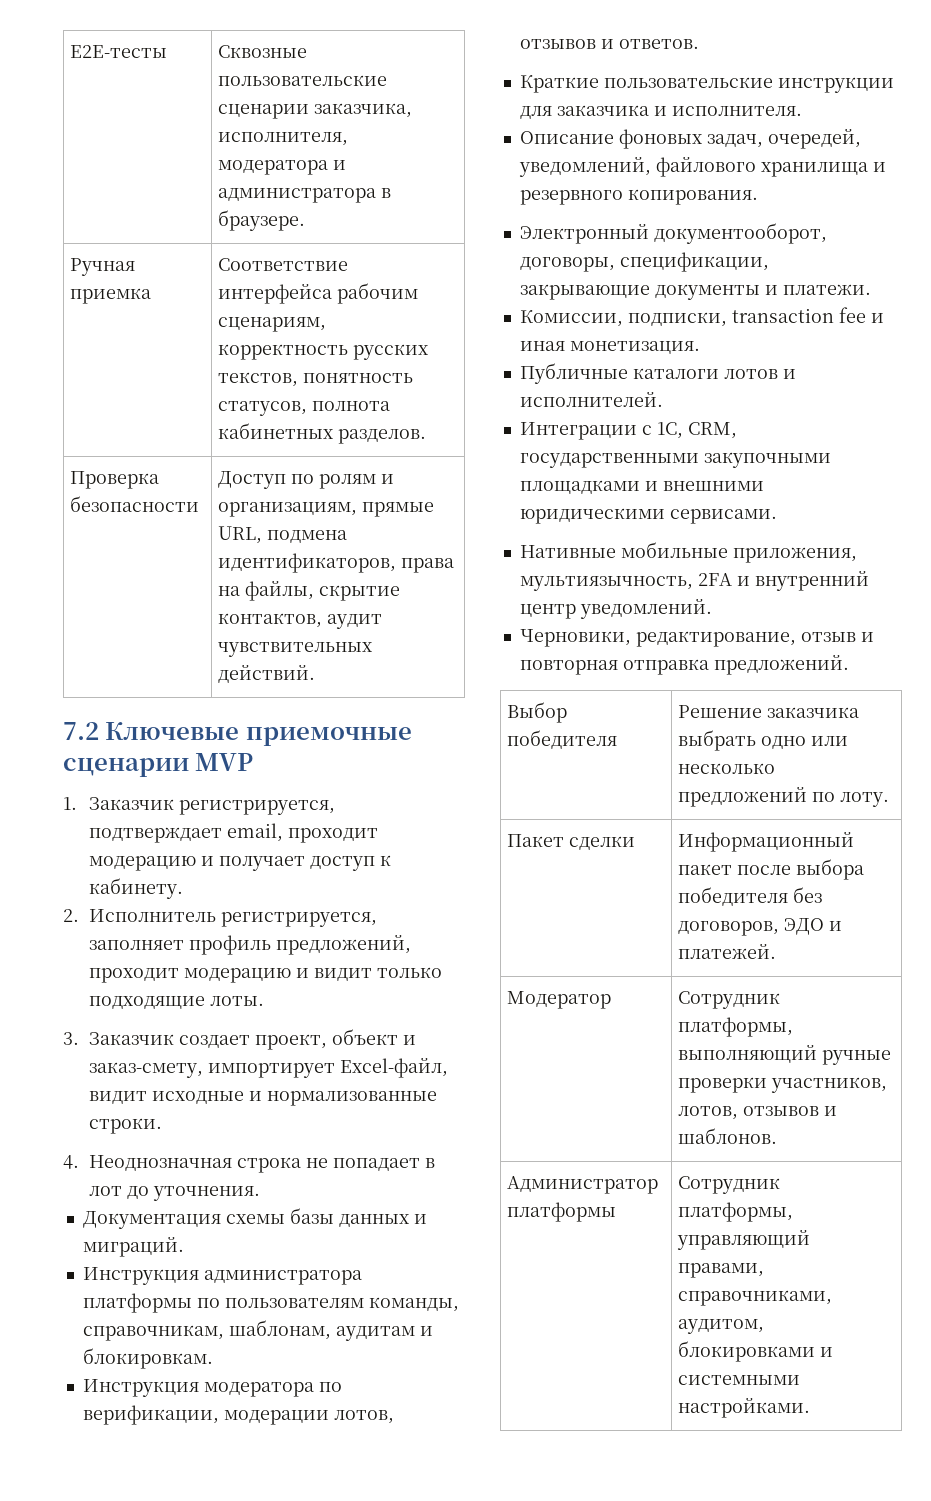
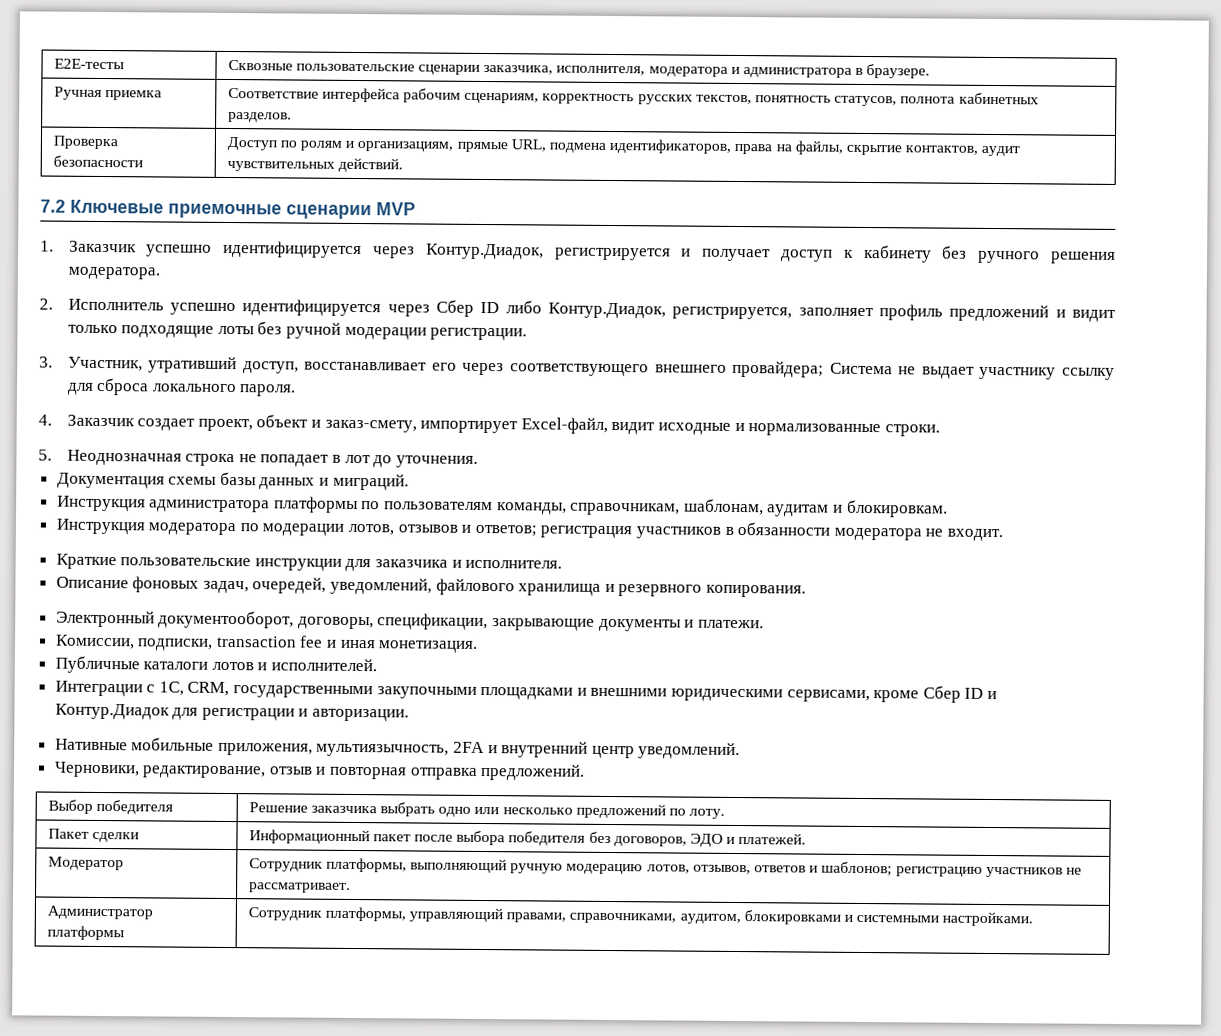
- 1. Заказчик регистрируется, подтверждает email, проходит модерацию и получает доступ к кабинету.
- 2. Исполнитель регистрируется, заполняет профиль предложений, проходит модерацию и видит только подходящие лоты.
- 3. Заказчик создает проект, объект и заказ-смету, импортирует Excel-файл, видит исходные и нормализованные строки.
+ 1. Заказчик успешно идентифицируется через Контур.Диадок, регистрируется и получает доступ к кабинету без ручного решения модератора.
+ 2. Исполнитель успешно идентифицируется через Сбер ID либо Контур.Диадок, регистрируется, заполняет профиль предложений и видит только подходящие лоты без ручной модерации регистрации.
+ 3. Участник, утративший доступ, восстанавливает его через соответствующего внешнего провайдера; Система не выдает участнику ссылку для сброса локального пароля.
+ 4. Заказчик создает проект, объект и заказ-смету, импортирует Excel-файл, видит исходные и нормализованные строки.
- 4. Неоднозначная строка не попадает в лот до уточнения.
+ 5. Неоднозначная строка не попадает в лот до уточнения.
- Инструкция модератора по верификации, модерации лотов, отзывов и ответов.
+ Инструкция модератора по модерации лотов, отзывов и ответов; регистрация участников в обязанности модератора не входит.
- Интеграции с 1С, CRM, государственными закупочными площадками и внешними юридическими сервисами.
+ Интеграции с 1С, CRM, государственными закупочными площадками и внешними юридическими сервисами, кроме Сбер ID и Контур.Диадок для регистрации и авторизации.
- Модератор | Сотрудник платформы, выполняющий ручные проверки участников, лотов, отзывов и шаблонов.
+ Модератор | Сотрудник платформы, выполняющий ручную модерацию лотов, отзывов, ответов и шаблонов; регистрацию участников не рассматривает.

